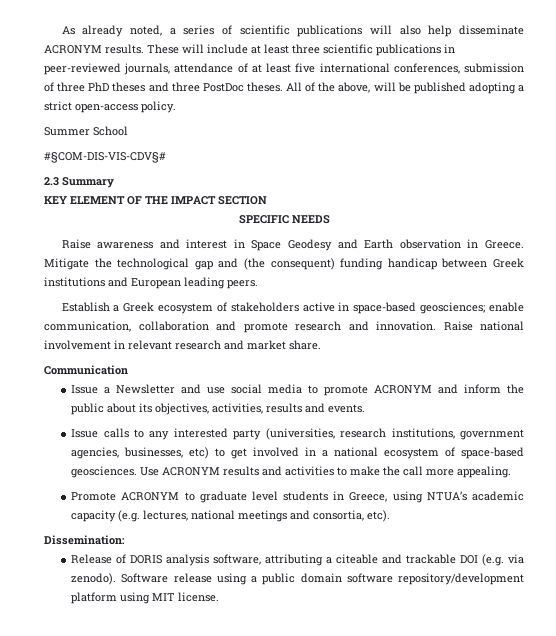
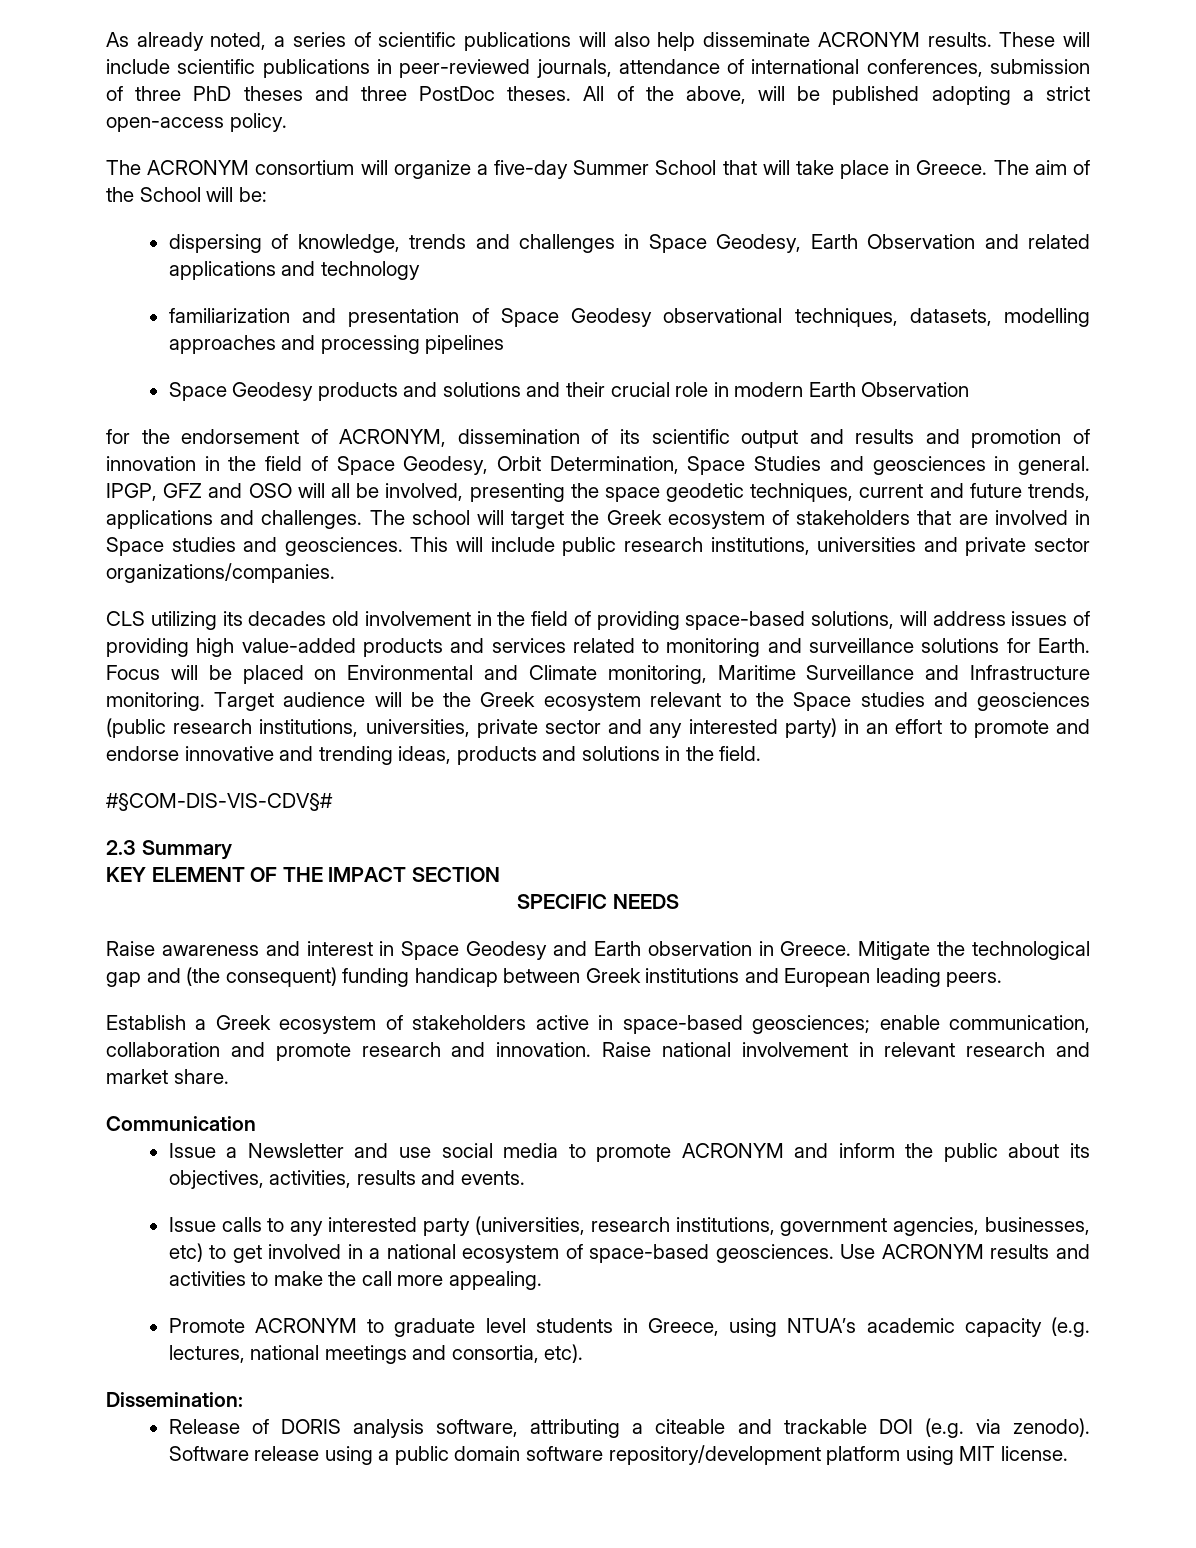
- These will include at least three scientific publications in peer-reviewed journals, attendance of at least five international conferences, submission of three PhD theses and three PostDoc theses.
+ These will include scientific publications in peer-reviewed journals, attendance of international conferences, submission of three PhD theses and three PostDoc theses.
- Summer School
+ The ACRONYM consortium will organize a five-day Summer School that will take place in Greece. The aim of the School will be:
+ dispersing of knowledge, trends and challenges in Space Geodesy, Earth Observation and related applications and technology
+ familiarization and presentation of Space Geodesy observational techniques, datasets, modelling approaches and processing pipelines
+ Space Geodesy products and solutions and their crucial role in modern Earth Observation
+ for the endorsement of ACRONYM, dissemination of its scientific output and results and promotion of innovation in the field of Space Geodesy, Orbit Determination, Space Studies and geosciences in general. IPGP, GFZ and OSO will all be involved, presenting the space geodetic techniques, current and future trends, applications and challenges. The school will target the Greek ecosystem of stakeholders that are involved in Space studies and geosciences. This will include public research institutions, universities and private sector organizations/companies.
+ CLS utilizing its decades old involvement in the field of providing space-based solutions, will address issues of providing high value-added products and services related to monitoring and surveillance solutions for Earth. Focus will be placed on Environmental and Climate monitoring, Maritime Surveillance and Infrastructure monitoring. Target audience will be the Greek ecosystem relevant to the Space studies and geosciences (public research institutions, universities, private sector and any interested party) in an effort to promote and endorse innovative and trending ideas, products and solutions in the field.

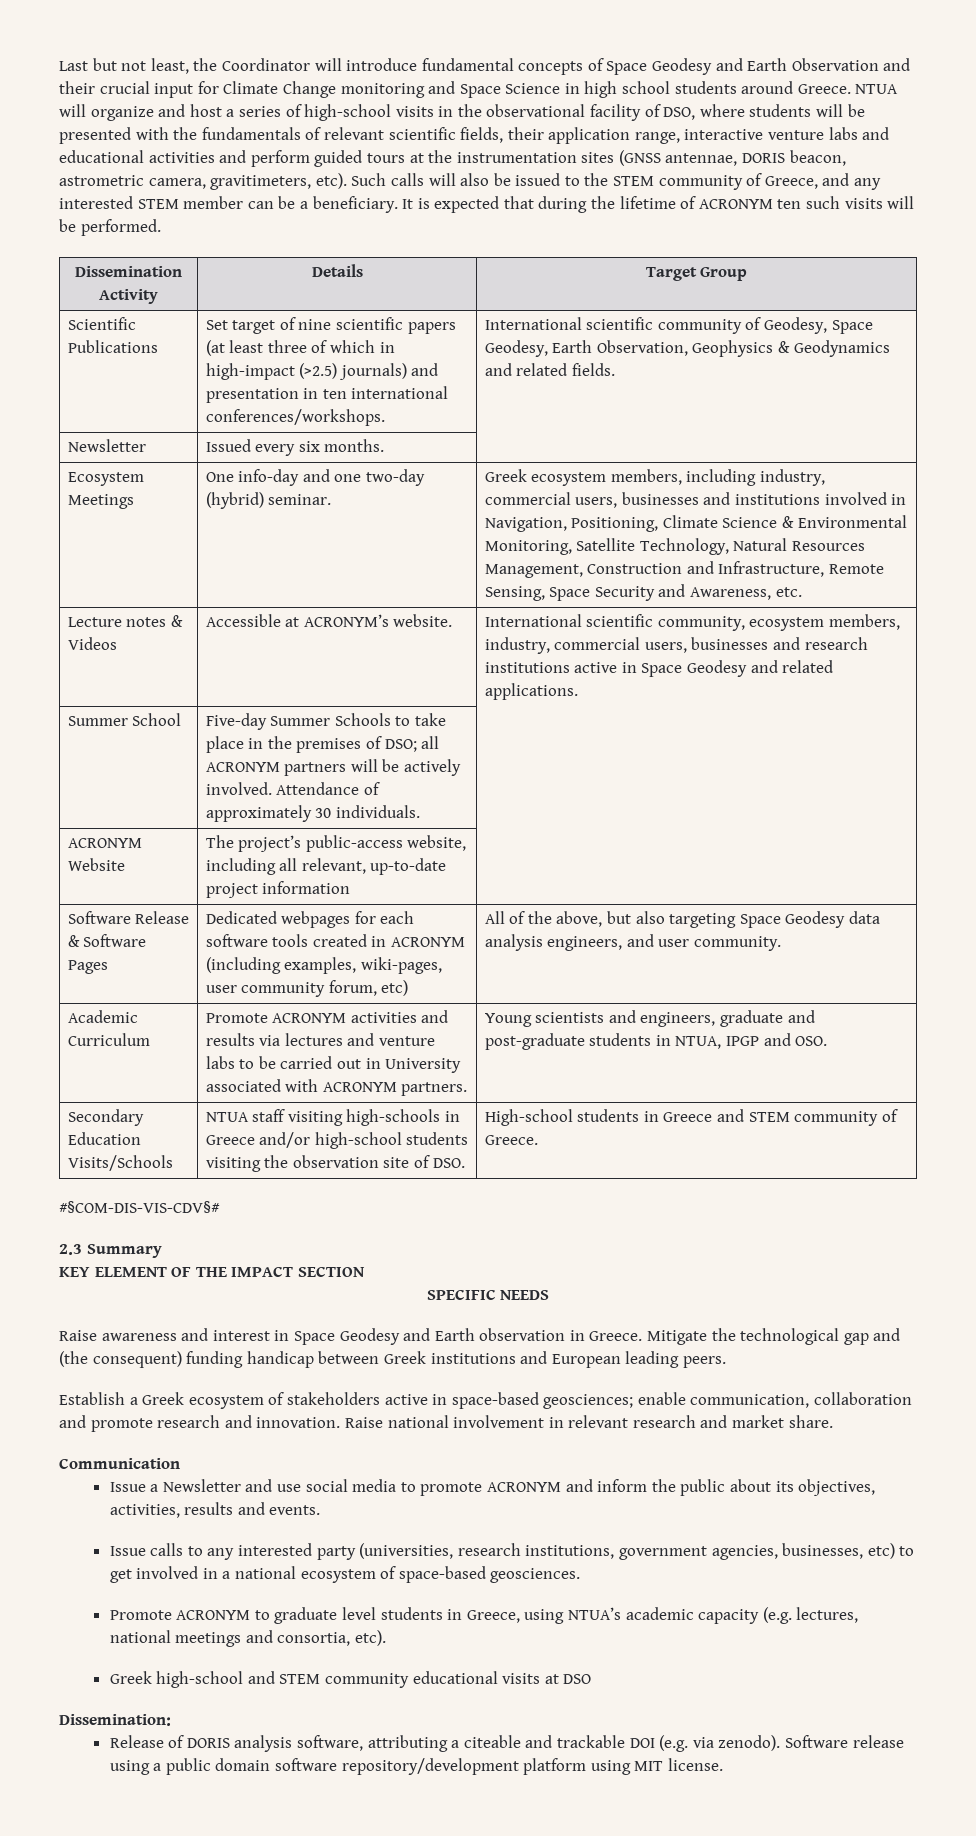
- As already noted, a series of scientific publications will also help disseminate ACRONYM results. These will include scientific publications in peer-reviewed journals, attendance of international conferences, submission of three PhD theses and three PostDoc theses. All of the above, will be published adopting a strict open-access policy.
- The ACRONYM consortium will organize a five-day Summer School that will take place in Greece. The aim of the School will be:
- dispersing of knowledge, trends and challenges in Space Geodesy, Earth Observation and related applications and technology
- familiarization and presentation of Space Geodesy observational techniques, datasets, modelling approaches and processing pipelines
- Space Geodesy products and solutions and their crucial role in modern Earth Observation
- for the endorsement of ACRONYM, dissemination of its scientific output and results and promotion of innovation in the field of Space Geodesy, Orbit Determination, Space Studies and geosciences in general. IPGP, GFZ and OSO will all be involved, presenting the space geodetic techniques, current and future trends, applications and challenges. The school will target the Greek ecosystem of stakeholders that are involved in Space studies and geosciences. This will include public research institutions, universities and private sector organizations/companies.
- CLS utilizing its decades old involvement in the field of providing space-based solutions, will address issues of providing high value-added products and services related to monitoring and surveillance solutions for Earth. Focus will be placed on Environmental and Climate monitoring, Maritime Surveillance and Infrastructure monitoring. Target audience will be the Greek ecosystem relevant to the Space studies and geosciences (public research institutions, universities, private sector and any interested party) in an effort to promote and endorse innovative and trending ideas, products and solutions in the field.
+ Last but not least, the Coordinator will introduce fundamental concepts of Space Geodesy and Earth Observation and their crucial input for Climate Change monitoring and Space Science in high school students around Greece. NTUA will organize and host a series of high-school visits in the observational facility of DSO, where students will be presented with the fundamentals of relevant scientific fields, their application range, interactive venture labs and educational activities and perform guided tours at the instrumentation sites (GNSS antennae, DORIS beacon, astrometric camera, gravitimeters, etc). Such calls will also be issued to the STEM community of Greece, and any interested STEM member can be a beneficiary. It is expected that during the lifetime of ACRONYM ten such visits will be performed.
+ Dissemination Activity | Details | Target Group
+ Scientific Publications | Set target of nine scientific papers (at least three of which in high-impact (>2.5) journals) and presentation in ten international conferences/workshops. | International scientific community of Geodesy, Space Geodesy, Earth Observation, Geophysics & Geodynamics and related fields.
+ Newsletter | Issued every six months. |
+ Ecosystem Meetings | One info-day and one two-day (hybrid) seminar. | Greek ecosystem members, including industry, commercial users, businesses and institutions involved in Navigation, Positioning, Climate Science & Environmental Monitoring, Satellite Technology, Natural Resources Management, Construction and Infrastructure, Remote Sensing, Space Security and Awareness, etc.
+ Lecture notes & Videos | Accessible at ACRONYM’s website. | International scientific community, ecosystem members, industry, commercial users, businesses and research institutions active in Space Geodesy and related applications.
+ Summer School | Five-day Summer Schools to take place in the premises of DSO; all ACRONYM partners will be actively involved. Attendance of approximately 30 individuals. |
+ ACRONYM Website | The project’s public-access website, including all relevant, up-to-date project information |
+ Software Release & Software Pages | Dedicated webpages for each software tools created in ACRONYM (including examples, wiki-pages, user community forum, etc) | All of the above, but also targeting Space Geodesy data analysis engineers, and user community.
+ Academic Curriculum | Promote ACRONYM activities and results via lectures and venture labs to be carried out in University associated with ACRONYM partners. | Young scientists and engineers, graduate and post-graduate students in NTUA, IPGP and OSO.
+ Secondary Education Visits/Schools | NTUA staff visiting high-schools in Greece and/or high-school students visiting the observation site of DSO. | High-school students in Greece and STEM community of Greece.
- Use ACRONYM results and activities to make the call more appealing.
+ Greek high-school and STEM community educational visits at DSO

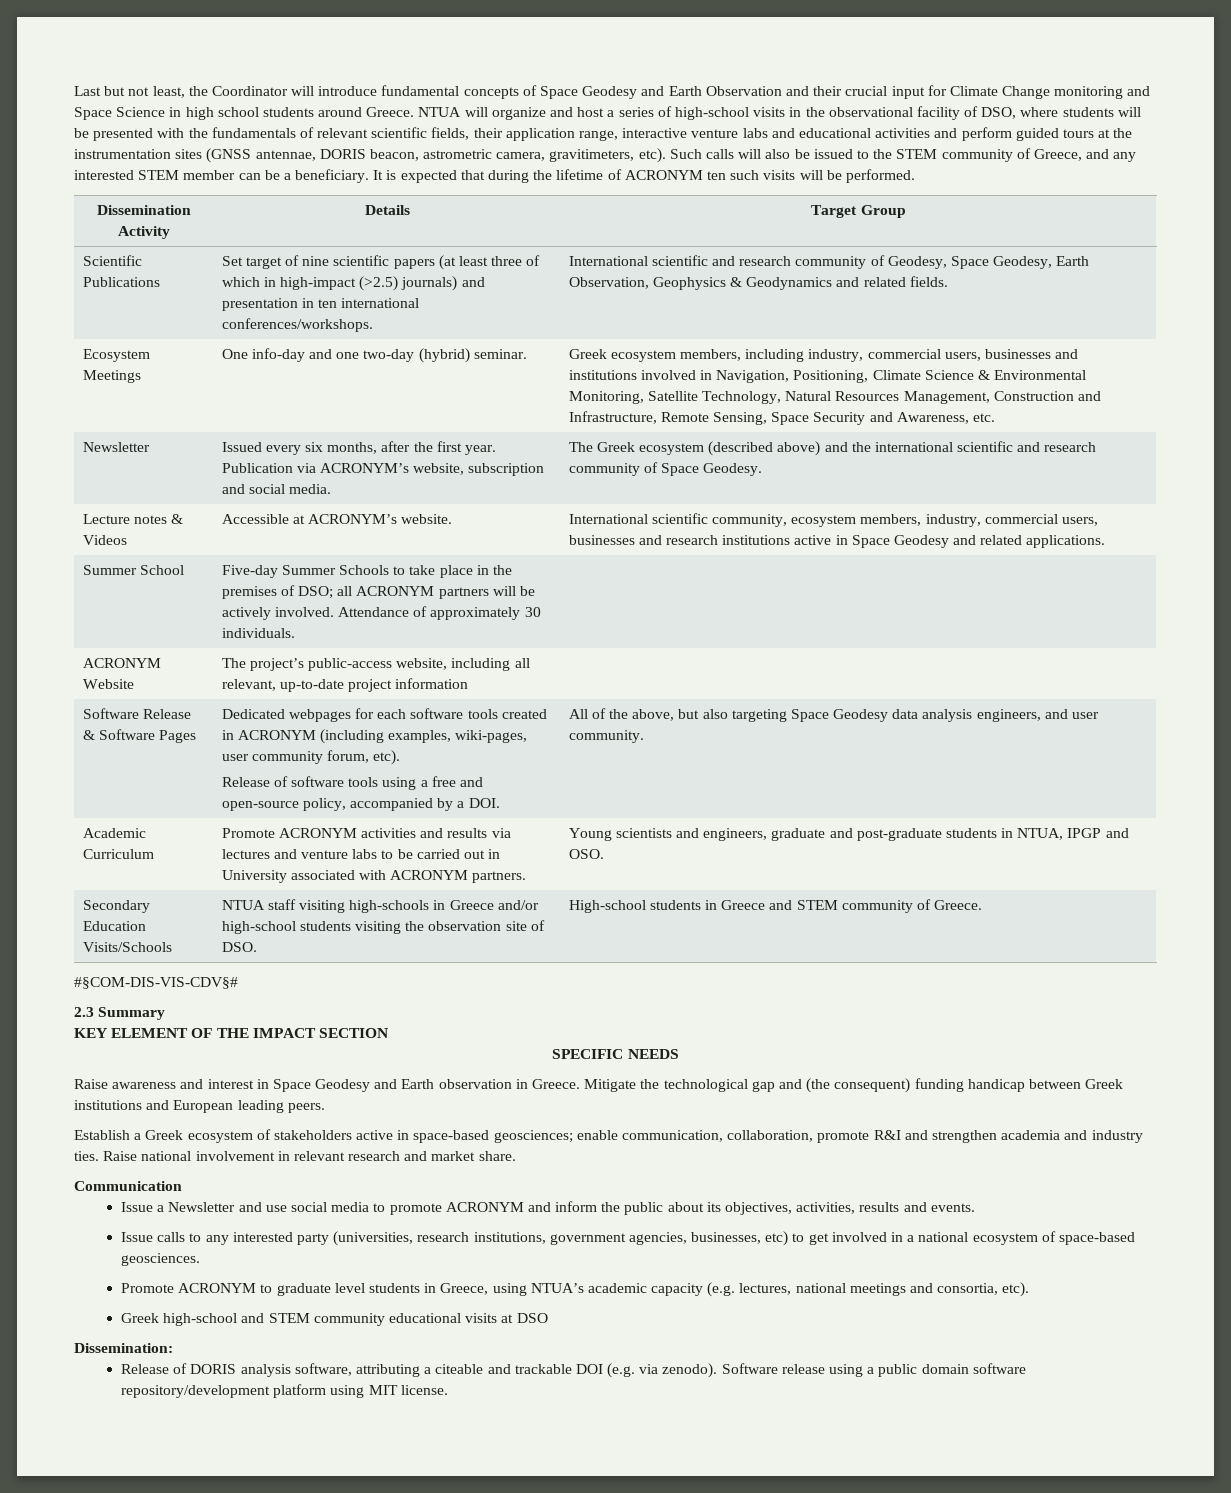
- Scientific Publications | Set target of nine scientific papers (at least three of which in high-impact (>2.5) journals) and presentation in ten international conferences/workshops. | International scientific community of Geodesy, Space Geodesy, Earth Observation, Geophysics & Geodynamics and related fields.
+ Scientific Publications | Set target of nine scientific papers (at least three of which in high-impact (>2.5) journals) and presentation in ten international conferences/workshops. | International scientific and research community of Geodesy, Space Geodesy, Earth Observation, Geophysics & Geodynamics and related fields.
- Newsletter | Issued every six months. |
+ Newsletter | Issued every six months, after the first year. Publication via ACRONYM’s website, subscription and social media. | The Greek ecosystem (described above) and the international scientific and research community of Space Geodesy.
- Dedicated webpages for each software tools created in ACRONYM (including examples, wiki-pages, user community forum, etc)
+ Dedicated webpages for each software tools created in ACRONYM (including examples, wiki-pages, user community forum, etc).
+ Release of software tools using a free and open-source policy, accompanied by a DOI.
- Establish a Greek ecosystem of stakeholders active in space-based geosciences; enable communication, collaboration and promote research and innovation.
+ Establish a Greek ecosystem of stakeholders active in space-based geosciences; enable communication, collaboration, promote R&I and strengthen academia and industry ties.

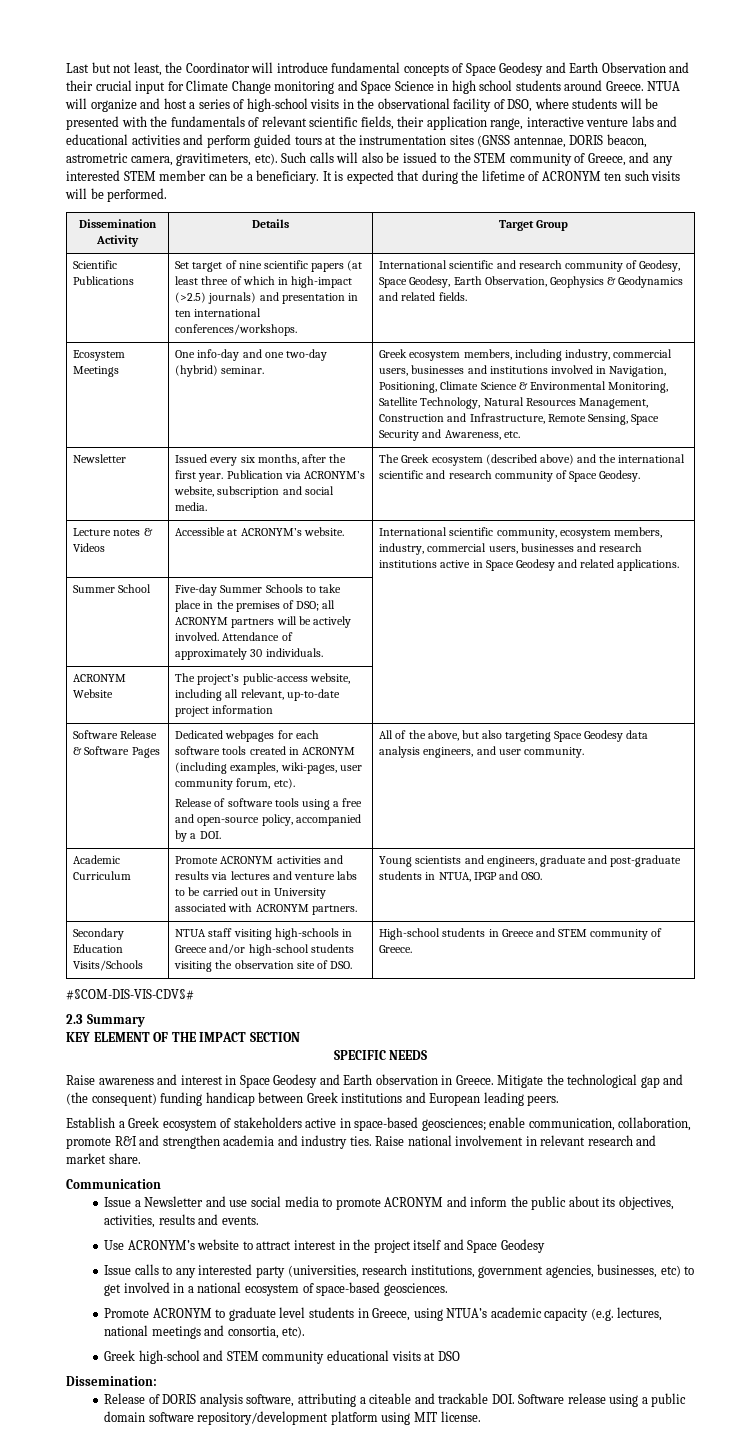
+ Use ACRONYM’s website to attract interest in the project itself and Space Geodesy
- Release of DORIS analysis software, attributing a citeable and trackable DOI (e.g. via zenodo). Software release using a public domain software repository/development platform using MIT license.
+ Release of DORIS analysis software, attributing a citeable and trackable DOI. Software release using a public domain software repository/development platform using MIT license.

